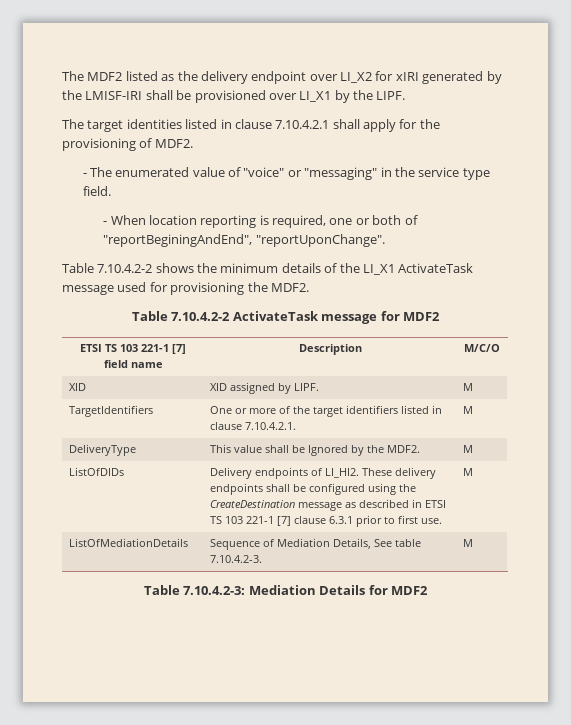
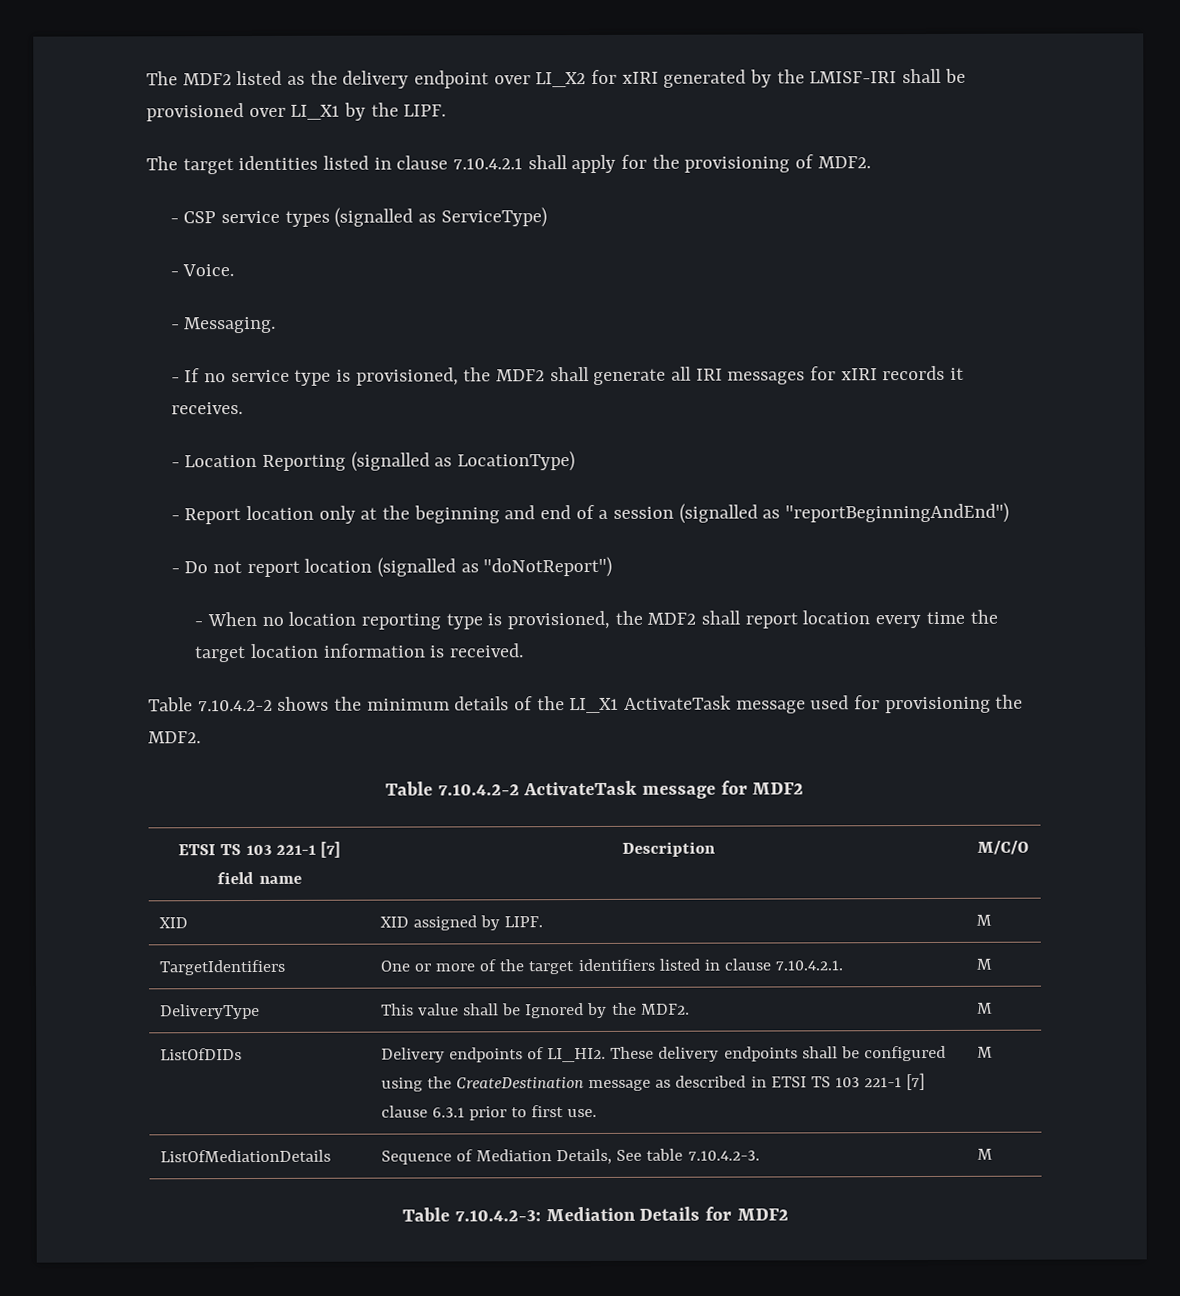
- - The enumerated value of "voice" or "messaging" in the service type field.
+ - CSP service types (signalled as ServiceType)
+ - Voice.
+ - Messaging.
+ - If no service type is provisioned, the MDF2 shall generate all IRI messages for xIRI records it receives.
+ - Location Reporting (signalled as LocationType)
+ - Report location only at the beginning and end of a session (signalled as "reportBeginningAndEnd")
+ - Do not report location (signalled as "doNotReport")
- - When location reporting is required, one or both of "reportBeginingAndEnd", "reportUponChange".
+ - When no location reporting type is provisioned, the MDF2 shall report location every time the target location information is received.

